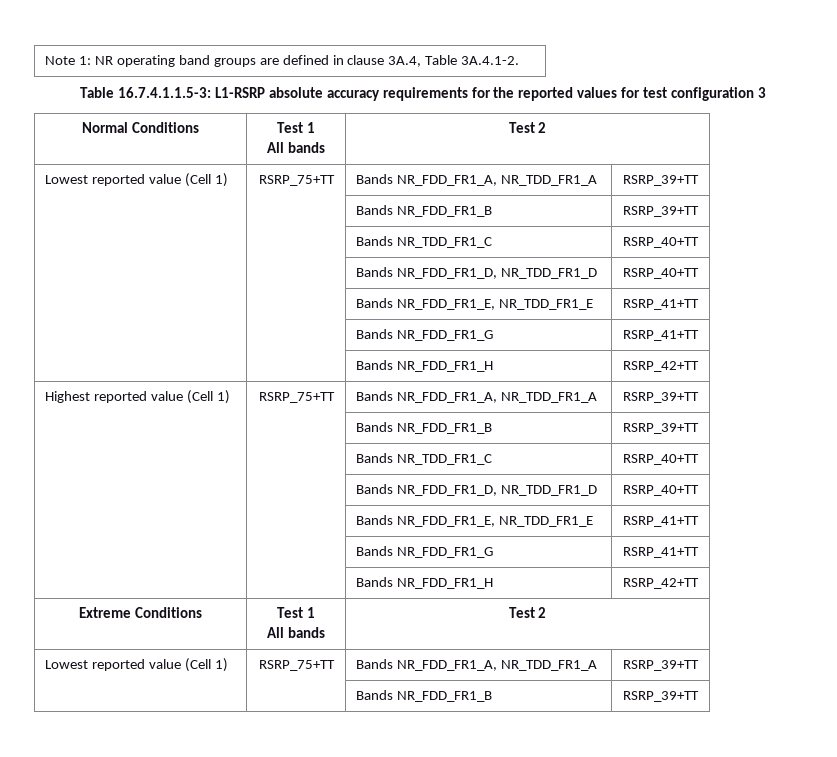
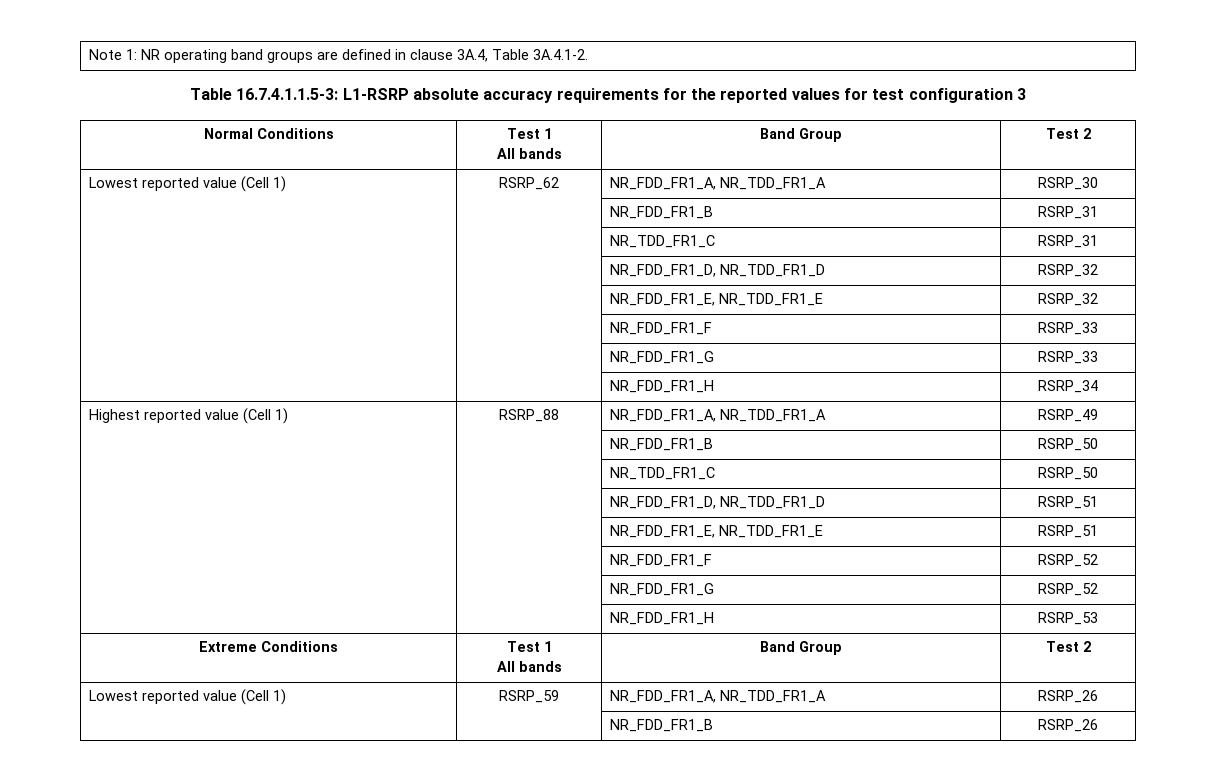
  Normal Conditions | Test 1
- All bands | Test 2
- Lowest reported value (Cell 1) | RSRP_75+TT | Bands NR_FDD_FR1_A, NR_TDD_FR1_A | RSRP_39+TT
- | | Bands NR_FDD_FR1_B | RSRP_39+TT
- | | Bands NR_TDD_FR1_C | RSRP_40+TT
- | | Bands NR_FDD_FR1_D, NR_TDD_FR1_D | RSRP_40+TT
- | | Bands NR_FDD_FR1_E, NR_TDD_FR1_E | RSRP_41+TT
- | | Bands NR_FDD_FR1_G | RSRP_41+TT
- | | Bands NR_FDD_FR1_H | RSRP_42+TT
+ All bands | Band Group | Test 2
+ Lowest reported value (Cell 1) | RSRP_62 | NR_FDD_FR1_A, NR_TDD_FR1_A | RSRP_30
+ | | NR_FDD_FR1_B | RSRP_31
+ | | NR_TDD_FR1_C | RSRP_31
+ | | NR_FDD_FR1_D, NR_TDD_FR1_D | RSRP_32
+ | | NR_FDD_FR1_E, NR_TDD_FR1_E | RSRP_32
+ | | NR_FDD_FR1_F | RSRP_33
+ | | NR_FDD_FR1_G | RSRP_33
+ | | NR_FDD_FR1_H | RSRP_34
- Highest reported value (Cell 1) | RSRP_75+TT | Bands NR_FDD_FR1_A, NR_TDD_FR1_A | RSRP_39+TT
- | | Bands NR_FDD_FR1_B | RSRP_39+TT
- | | Bands NR_TDD_FR1_C | RSRP_40+TT
- | | Bands NR_FDD_FR1_D, NR_TDD_FR1_D | RSRP_40+TT
- | | Bands NR_FDD_FR1_E, NR_TDD_FR1_E | RSRP_41+TT
- | | Bands NR_FDD_FR1_G | RSRP_41+TT
- | | Bands NR_FDD_FR1_H | RSRP_42+TT
+ Highest reported value (Cell 1) | RSRP_88 | NR_FDD_FR1_A, NR_TDD_FR1_A | RSRP_49
+ | | NR_FDD_FR1_B | RSRP_50
+ | | NR_TDD_FR1_C | RSRP_50
+ | | NR_FDD_FR1_D, NR_TDD_FR1_D | RSRP_51
+ | | NR_FDD_FR1_E, NR_TDD_FR1_E | RSRP_51
+ | | NR_FDD_FR1_F | RSRP_52
+ | | NR_FDD_FR1_G | RSRP_52
+ | | NR_FDD_FR1_H | RSRP_53
  Extreme Conditions | Test 1
- All bands | Test 2
- Lowest reported value (Cell 1) | RSRP_75+TT | Bands NR_FDD_FR1_A, NR_TDD_FR1_A | RSRP_39+TT
- | | Bands NR_FDD_FR1_B | RSRP_39+TT
+ All bands | Band Group | Test 2
+ Lowest reported value (Cell 1) | RSRP_59 | NR_FDD_FR1_A, NR_TDD_FR1_A | RSRP_26
+ | | NR_FDD_FR1_B | RSRP_26

